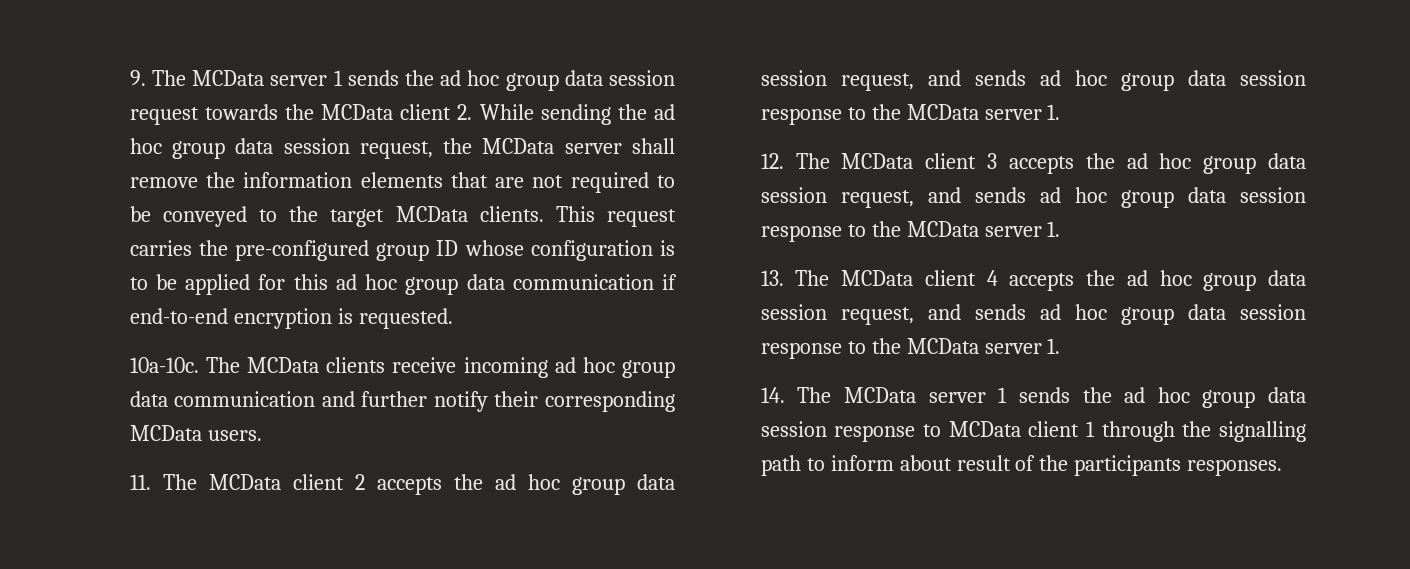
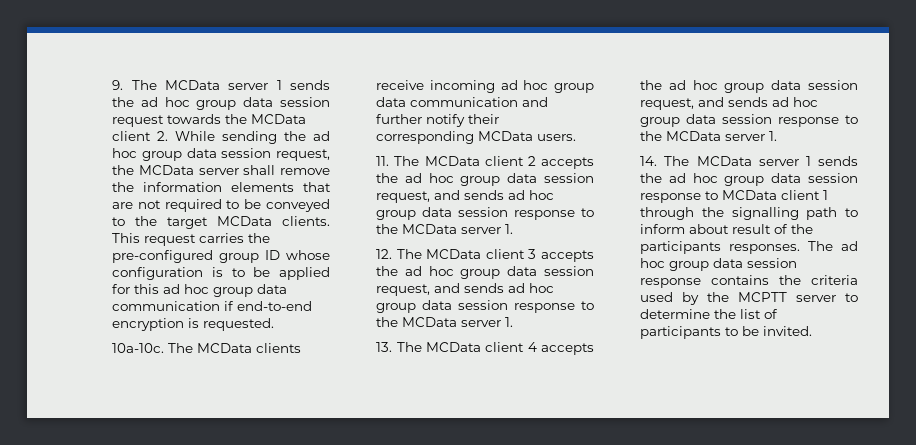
+ The ad hoc group data session response contains the criteria used by the MCPTT server to determine the list of participants to be invited.

